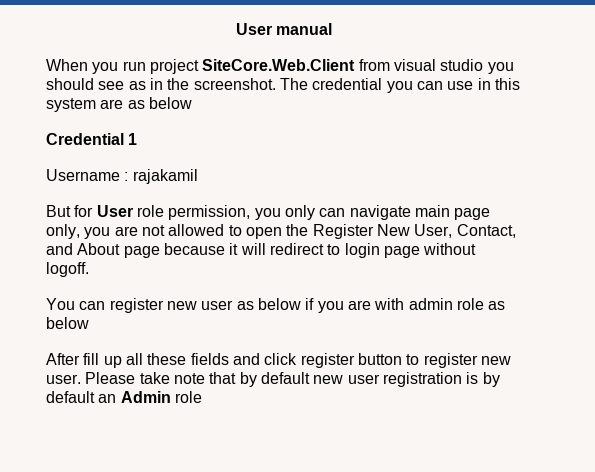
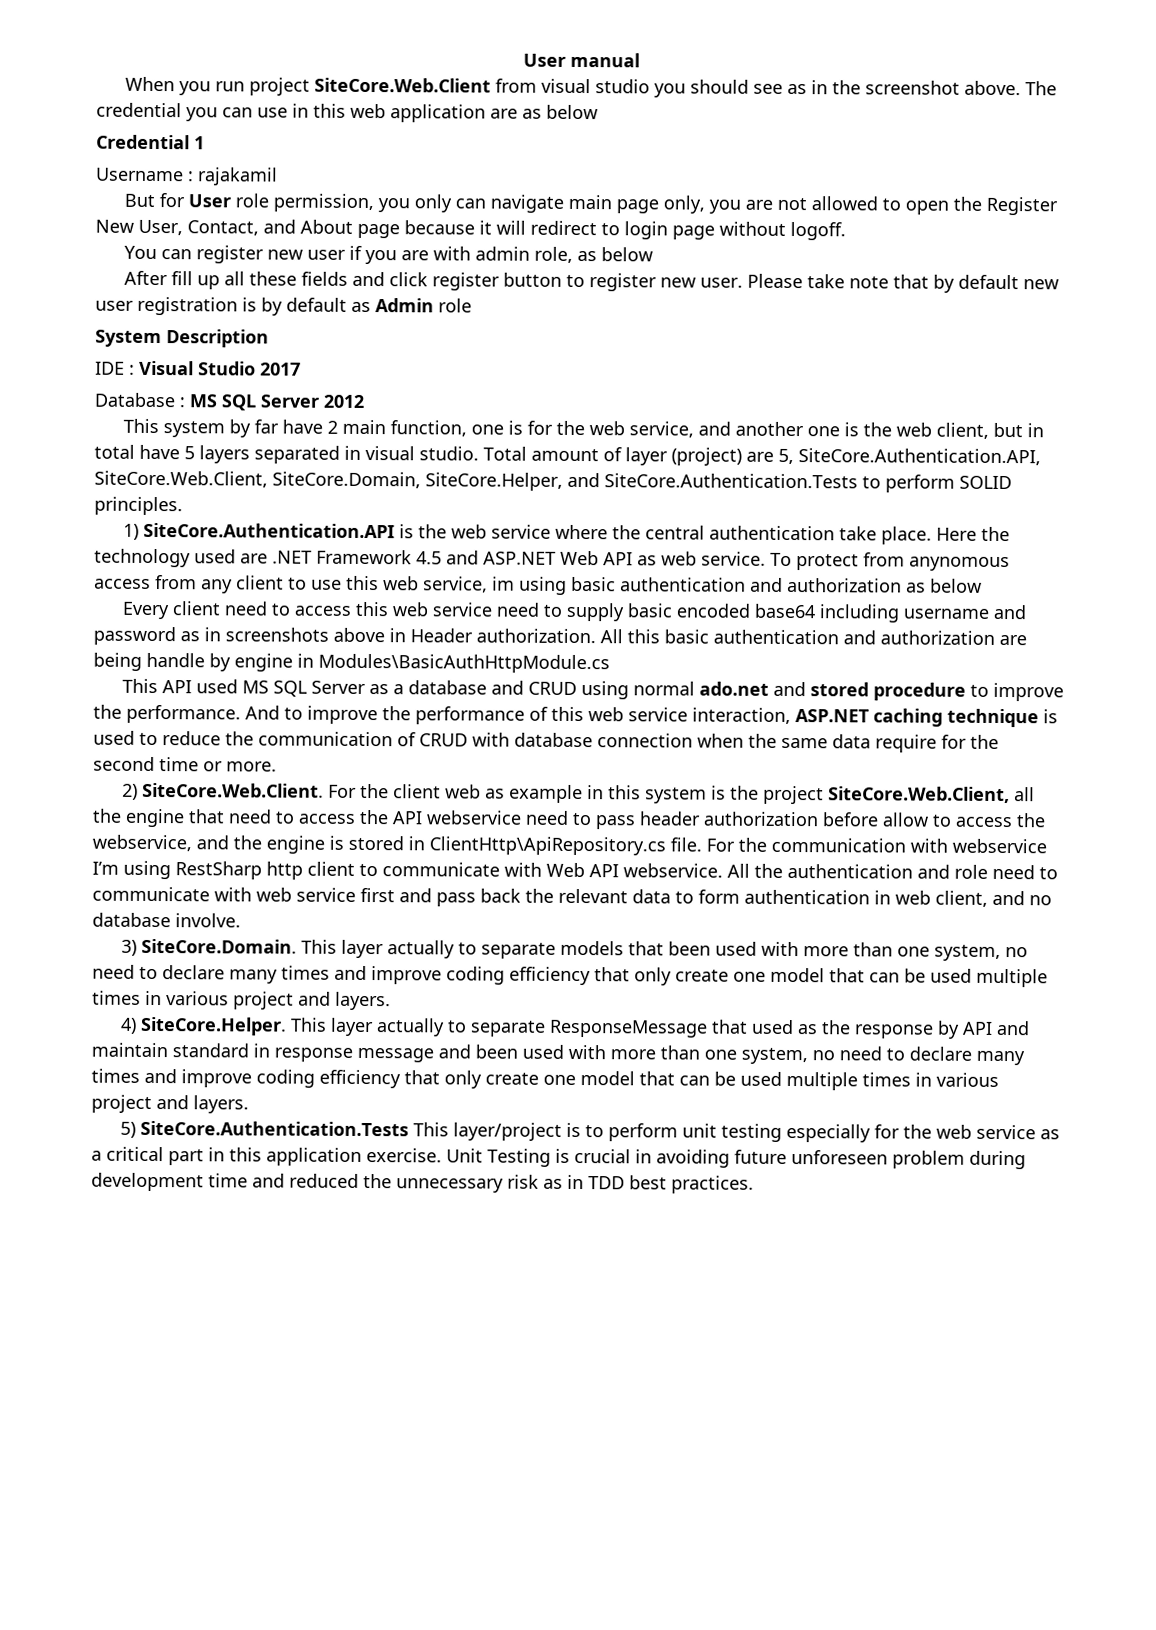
- When you run project SiteCore.Web.Client from visual studio you should see as in the screenshot.
+ When you run project SiteCore.Web.Client from visual studio you should see as in the screenshot above.
- The credential you can use in this system are as below
+ The credential you can use in this web application are as below
- You can register new user as below if you are with admin role as below
+ You can register new user if you are with admin role, as below
- Please take note that by default new user registration is by default an Admin role
+ Please take note that by default new user registration is by default as Admin role
+ System Description
+ IDE : Visual Studio 2017
+ Database : MS SQL Server 2012
+ This system by far have 2 main function, one is for the web service, and another one is the web client, but in total have 5 layers separated in visual studio. Total amount of layer (project) are 5, SiteCore.Authentication.API, SiteCore.Web.Client, SiteCore.Domain, SiteCore.Helper, and SiteCore.Authentication.Tests to perform SOLID principles.
+ 1) SiteCore.Authentication.API is the web service where the central authentication take place. Here the technology used are .NET Framework 4.5 and ASP.NET Web API as web service. To protect from anynomous access from any client to use this web service, im using basic authentication and authorization as below
+ Every client need to access this web service need to supply basic encoded base64 including username and password as in screenshots above in Header authorization. All this basic authentication and authorization are being handle by engine in Modules\BasicAuthHttpModule.cs
+ This API used MS SQL Server as a database and CRUD using normal ado.net and stored procedure to improve the performance. And to improve the performance of this web service interaction, ASP.NET caching technique is used to reduce the communication of CRUD with database connection when the same data require for the second time or more.
+ 2) SiteCore.Web.Client. For the client web as example in this system is the project SiteCore.Web.Client, all the engine that need to access the API webservice need to pass header authorization before allow to access the webservice, and the engine is stored in ClientHttp\ApiRepository.cs file. For the communication with webservice I’m using RestSharp http client to communicate with Web API webservice. All the authentication and role need to communicate with web service first and pass back the relevant data to form authentication in web client, and no database involve.
+ 3) SiteCore.Domain. This layer actually to separate models that been used with more than one system, no need to declare many times and improve coding efficiency that only create one model that can be used multiple times in various project and layers.
+ 4) SiteCore.Helper. This layer actually to separate ResponseMessage that used as the response by API and maintain standard in response message and been used with more than one system, no need to declare many times and improve coding efficiency that only create one model that can be used multiple times in various project and layers.
+ 5) SiteCore.Authentication.Tests This layer/project is to perform unit testing especially for the web service as a critical part in this application exercise. Unit Testing is crucial in avoiding future unforeseen problem during development time and reduced the unnecessary risk as in TDD best practices.

